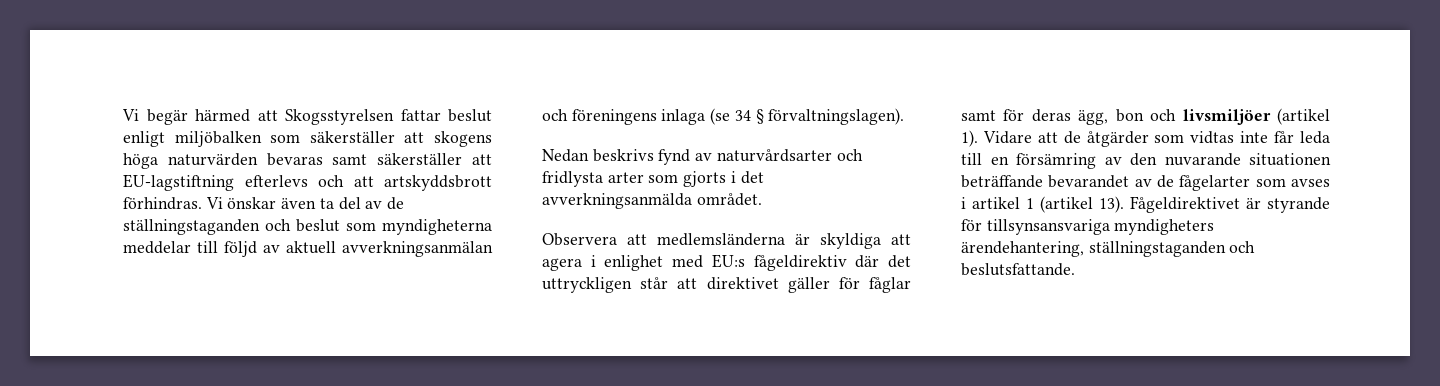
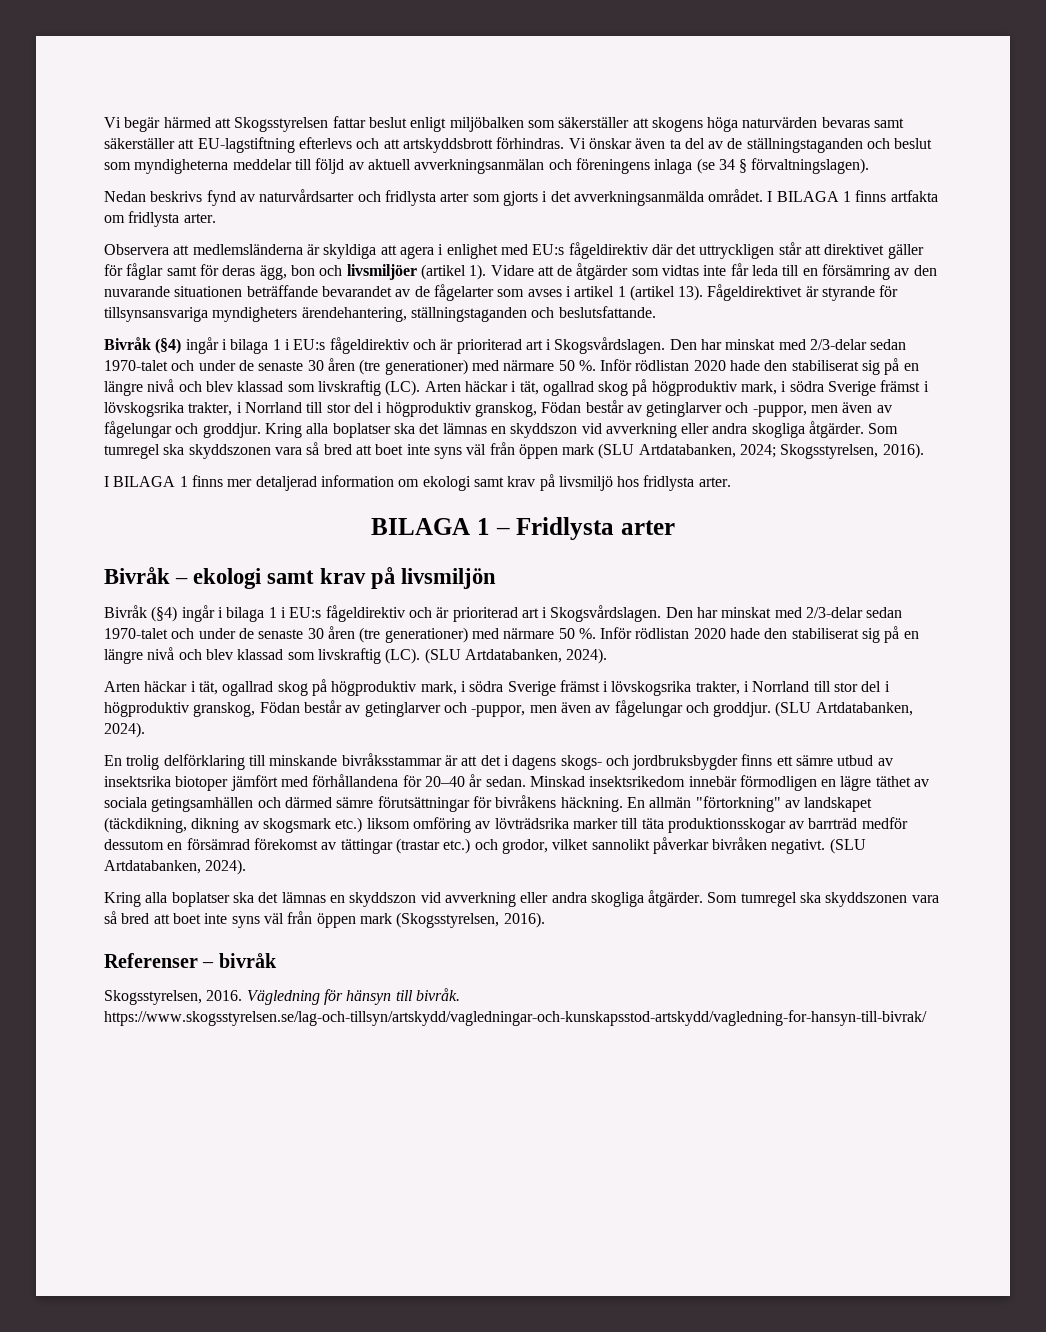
+ I BILAGA 1 finns artfakta om fridlysta arter.
+ Bivråk (§4) ingår i bilaga 1 i EU:s fågeldirektiv och är prioriterad art i Skogsvårdslagen. Den har minskat med 2/3-delar sedan 1970-talet och under de senaste 30 åren (tre generationer) med närmare 50 %. Inför rödlistan 2020 hade den stabiliserat sig på en längre nivå och blev klassad som livskraftig (LC). Arten häckar i tät, ogallrad skog på högproduktiv mark, i södra Sverige främst i lövskogsrika trakter, i Norrland till stor del i högproduktiv granskog, Födan består av getinglarver och -puppor, men även av fågelungar och groddjur. Kring alla boplatser ska det lämnas en skyddszon vid avverkning eller andra skogliga åtgärder. Som tumregel ska skyddszonen vara så bred att boet inte syns väl från öppen mark (SLU Artdatabanken, 2024; Skogsstyrelsen, 2016).
+ I BILAGA 1 finns mer detaljerad information om ekologi samt krav på livsmiljö hos fridlysta arter.
+ BILAGA 1 – Fridlysta arter
+ Bivråk – ekologi samt krav på livsmiljön
+ Bivråk (§4) ingår i bilaga 1 i EU:s fågeldirektiv och är prioriterad art i Skogsvårdslagen. Den har minskat med 2/3-delar sedan 1970-talet och under de senaste 30 åren (tre generationer) med närmare 50 %. Inför rödlistan 2020 hade den stabiliserat sig på en längre nivå och blev klassad som livskraftig (LC). (SLU Artdatabanken, 2024).
+ Arten häckar i tät, ogallrad skog på högproduktiv mark, i södra Sverige främst i lövskogsrika trakter, i Norrland till stor del i högproduktiv granskog, Födan består av getinglarver och -puppor, men även av fågelungar och groddjur. (SLU Artdatabanken, 2024).
+ En trolig delförklaring till minskande bivråksstammar är att det i dagens skogs- och jordbruksbygder finns ett sämre utbud av insektsrika biotoper jämfört med förhållandena för 20–40 år sedan. Minskad insektsrikedom innebär förmodligen en lägre täthet av sociala getingsamhällen och därmed sämre förutsättningar för bivråkens häckning. En allmän "förtorkning" av landskapet (täckdikning, dikning av skogsmark etc.) liksom omföring av lövträdsrika marker till täta produktionsskogar av barrträd medför dessutom en försämrad förekomst av tättingar (trastar etc.) och grodor, vilket sannolikt påverkar bivråken negativt. (SLU Artdatabanken, 2024).
+ Kring alla boplatser ska det lämnas en skyddszon vid avverkning eller andra skogliga åtgärder. Som tumregel ska skyddszonen vara så bred att boet inte syns väl från öppen mark (Skogsstyrelsen, 2016).
+ Referenser – bivråk
+ Skogsstyrelsen, 2016. Vägledning för hänsyn till bivråk. https://www.skogsstyrelsen.se/lag-och-tillsyn/artskydd/vagledningar-och-kunskapsstod-artskydd/vagledning-for-hansyn-till-bivrak/

